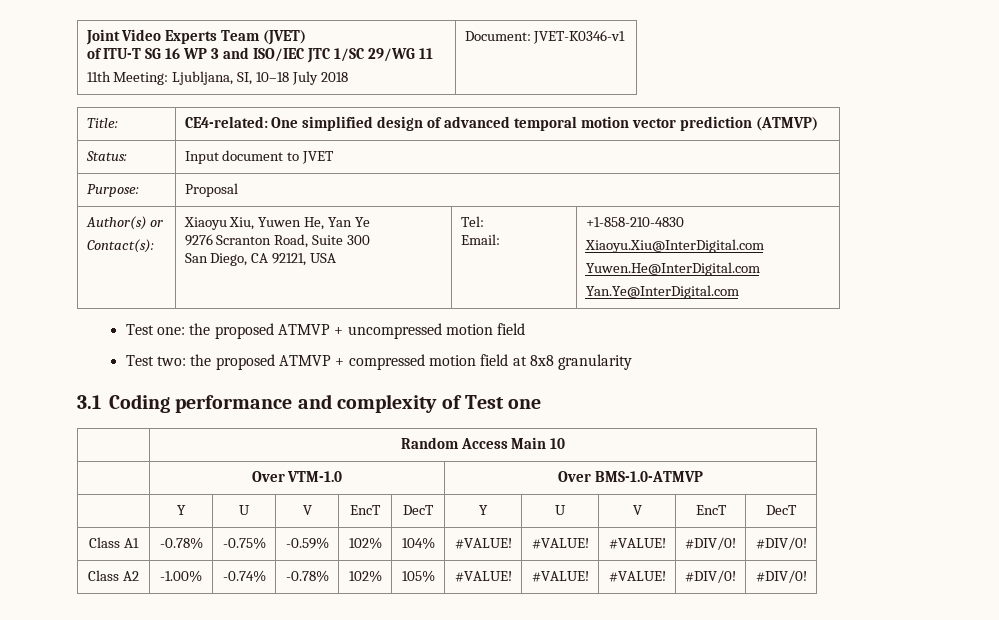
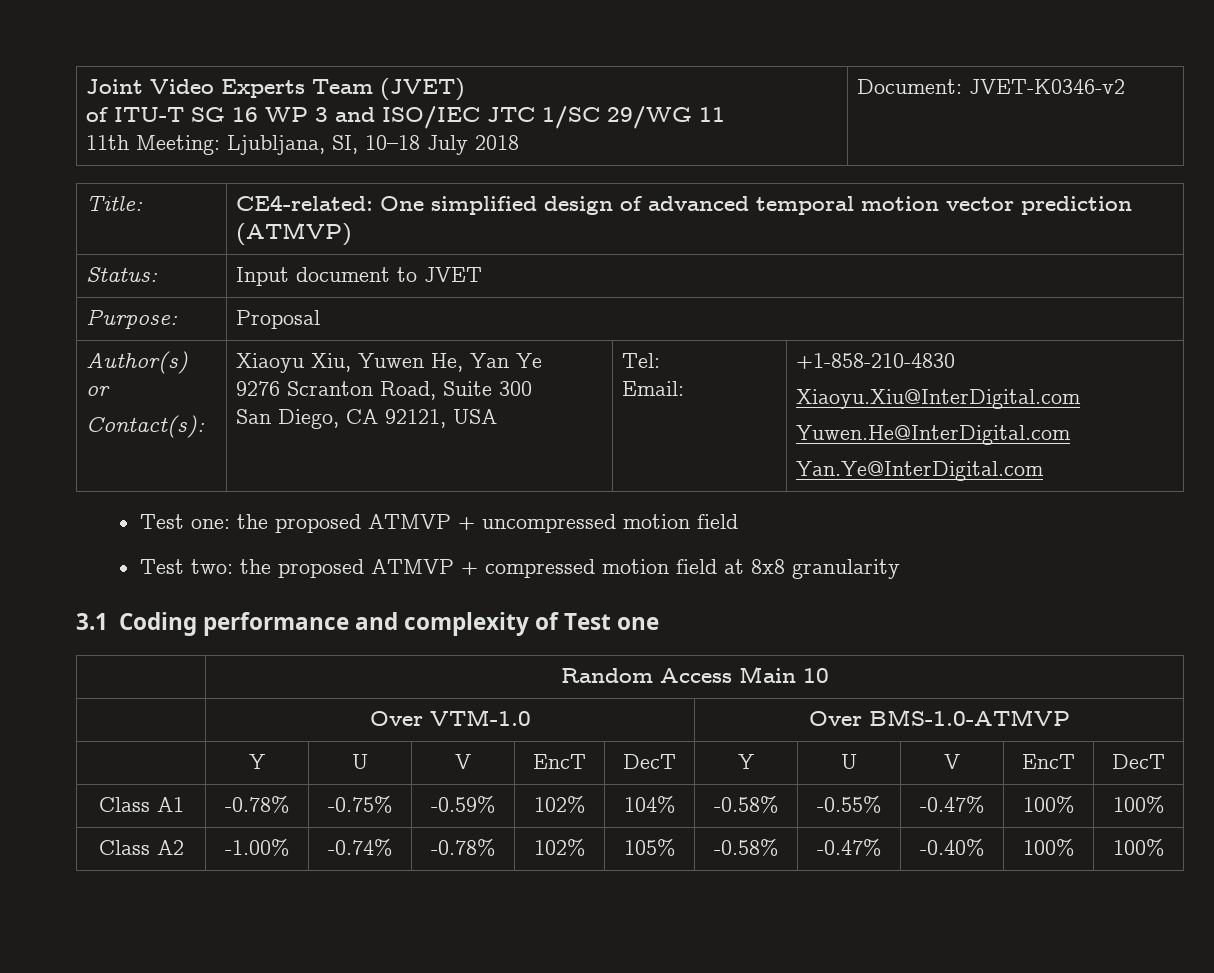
  Joint Video Experts Team (JVET)
  of ITU-T SG 16 WP 3 and ISO/IEC JTC 1/SC 29/WG 11
- 11th Meeting: Ljubljana, SI, 10–18 July 2018 | Document: JVET-K0346-v1
+ 11th Meeting: Ljubljana, SI, 10–18 July 2018 | Document: JVET-K0346-v2
- Class A1 | -0.78% | -0.75% | -0.59% | 102% | 104% | #VALUE! | #VALUE! | #VALUE! | #DIV/0! | #DIV/0!
+ Class A1 | -0.78% | -0.75% | -0.59% | 102% | 104% | -0.58% | -0.55% | -0.47% | 100% | 100%
- Class A2 | -1.00% | -0.74% | -0.78% | 102% | 105% | #VALUE! | #VALUE! | #VALUE! | #DIV/0! | #DIV/0!
+ Class A2 | -1.00% | -0.74% | -0.78% | 102% | 105% | -0.58% | -0.47% | -0.40% | 100% | 100%

